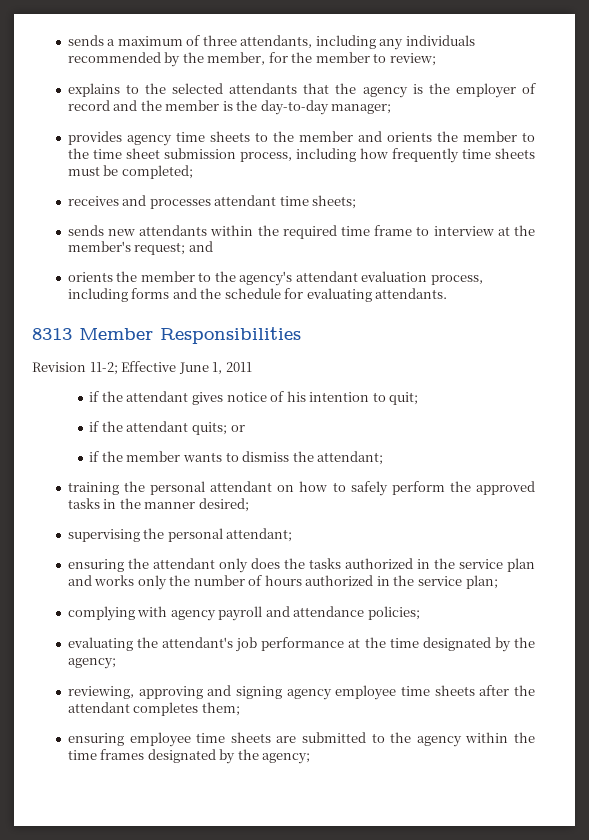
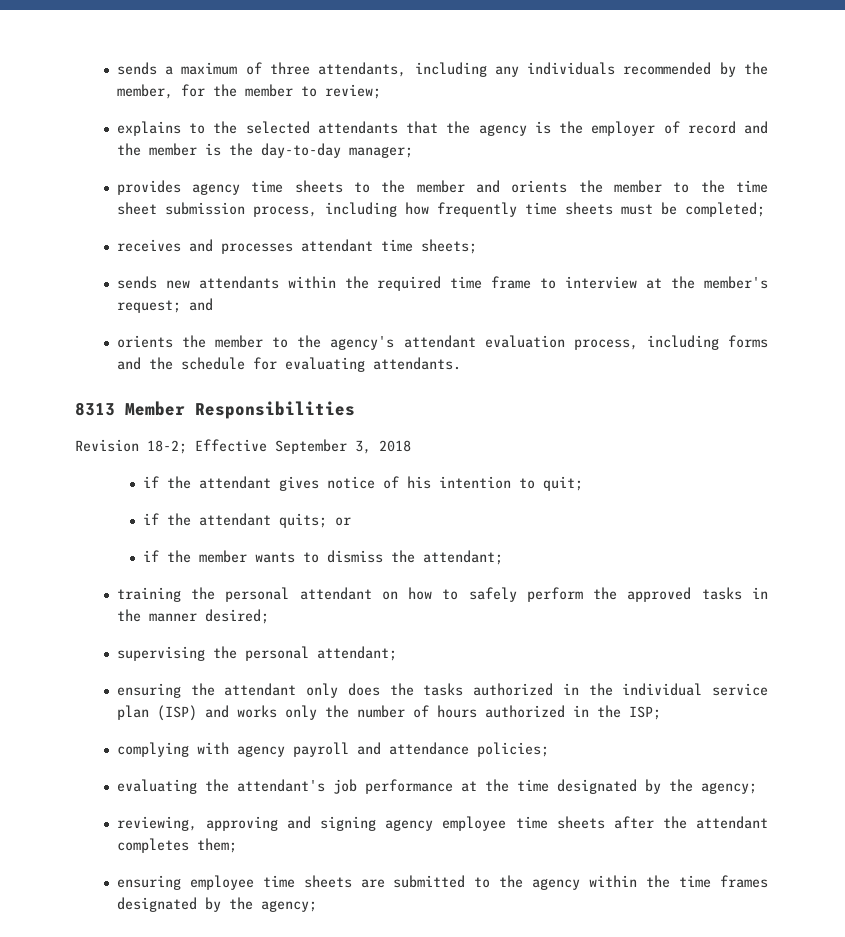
- Revision 11-2; Effective June 1, 2011
+ Revision 18-2; Effective September 3, 2018
- ensuring the attendant only does the tasks authorized in the service plan and works only the number of hours authorized in the service plan;
+ ensuring the attendant only does the tasks authorized in the individual service plan (ISP) and works only the number of hours authorized in the ISP;

